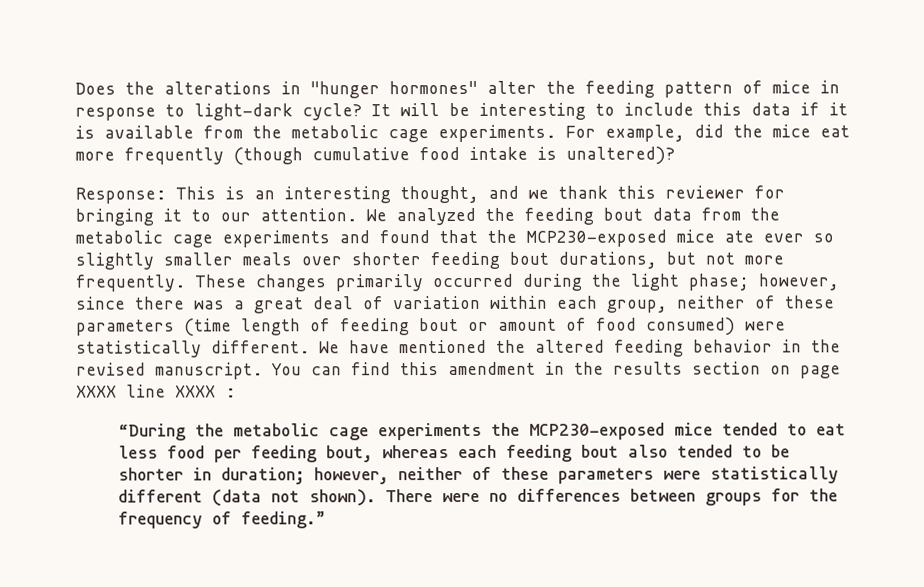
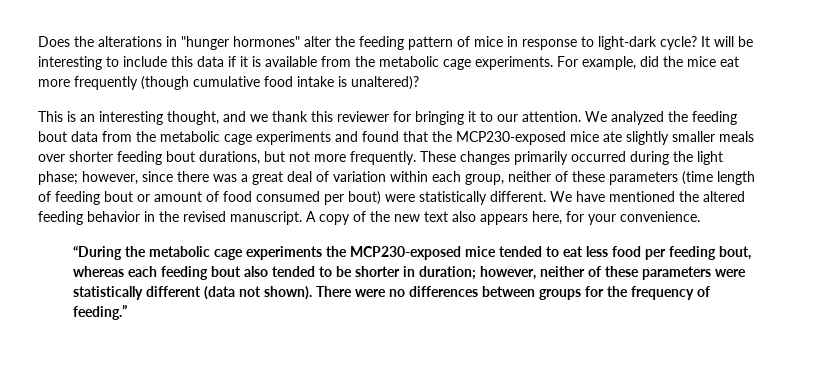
- Response: This is an interesting thought, and we thank this reviewer for bringing it to our attention.
+ This is an interesting thought, and we thank this reviewer for bringing it to our attention.
- We analyzed the feeding bout data from the metabolic cage experiments and found that the MCP230-exposed mice ate ever so slightly smaller meals over shorter feeding bout durations, but not more frequently.
+ We analyzed the feeding bout data from the metabolic cage experiments and found that the MCP230-exposed mice ate slightly smaller meals over shorter feeding bout durations, but not more frequently.
- These changes primarily occurred during the light phase; however, since there was a great deal of variation within each group, neither of these parameters (time length of feeding bout or amount of food consumed) were statistically different.
+ These changes primarily occurred during the light phase; however, since there was a great deal of variation within each group, neither of these parameters (time length of feeding bout or amount of food consumed per bout) were statistically different.
- You can find this amendment in the results section on page XXXX line XXXX :
+ A copy of the new text also appears here, for your convenience.

